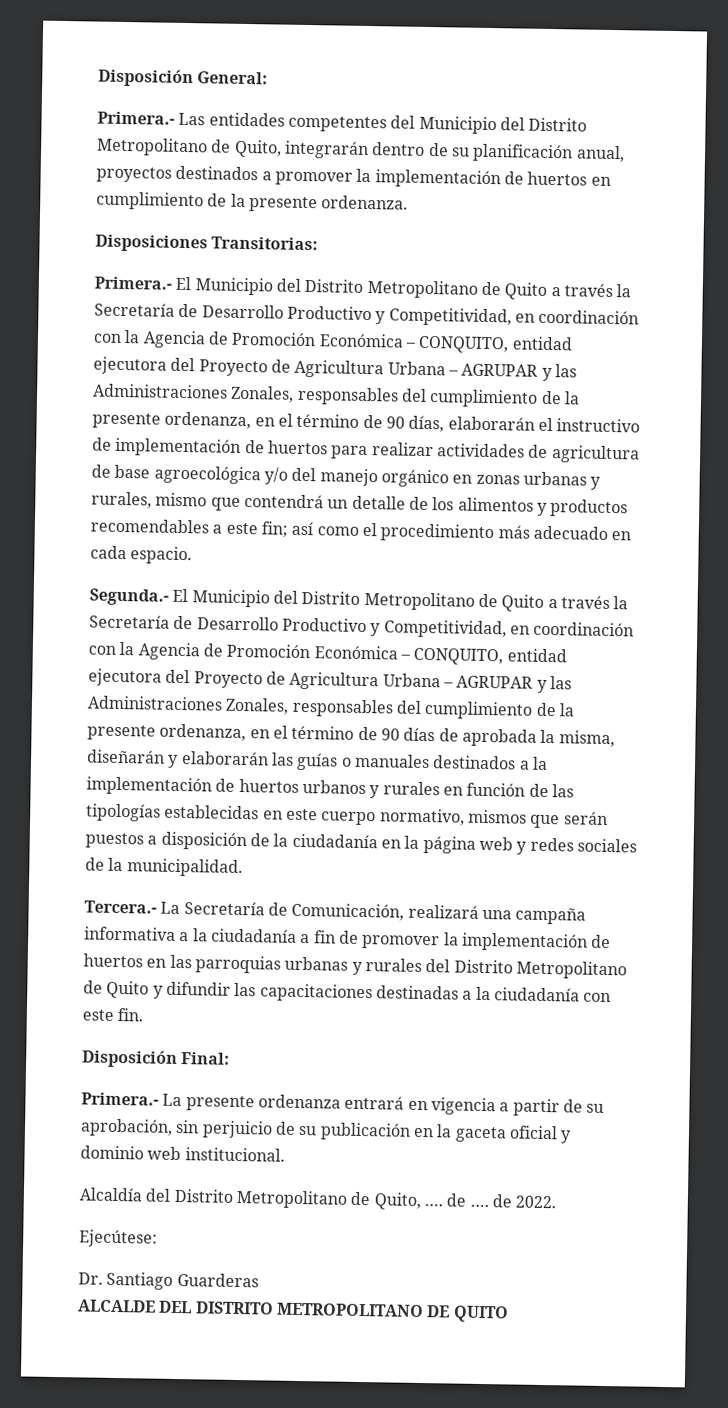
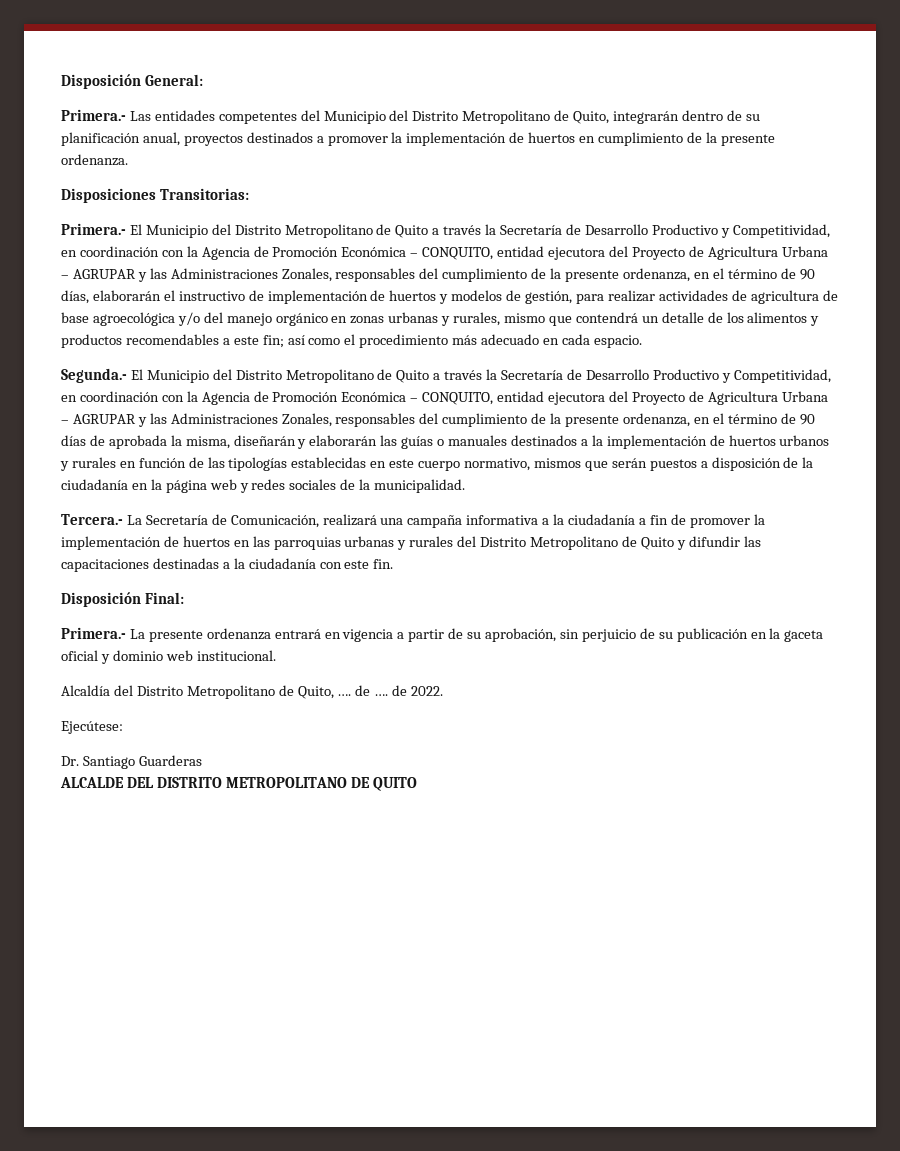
- Primera.- El Municipio del Distrito Metropolitano de Quito a través la Secretaría de Desarrollo Productivo y Competitividad, en coordinación con la Agencia de Promoción Económica – CONQUITO, entidad ejecutora del Proyecto de Agricultura Urbana – AGRUPAR y las Administraciones Zonales, responsables del cumplimiento de la presente ordenanza, en el término de 90 días, elaborarán el instructivo de implementación de huertos para realizar actividades de agricultura de base agroecológica y/o del manejo orgánico en zonas urbanas y rurales, mismo que contendrá un detalle de los alimentos y productos recomendables a este fin;
+ Primera.- El Municipio del Distrito Metropolitano de Quito a través la Secretaría de Desarrollo Productivo y Competitividad, en coordinación con la Agencia de Promoción Económica – CONQUITO, entidad ejecutora del Proyecto de Agricultura Urbana – AGRUPAR y las Administraciones Zonales, responsables del cumplimiento de la presente ordenanza, en el término de 90 días, elaborarán el instructivo de implementación de huertos y modelos de gestión, para realizar actividades de agricultura de base agroecológica y/o del manejo orgánico en zonas urbanas y rurales, mismo que contendrá un detalle de los alimentos y productos recomendables a este fin;

